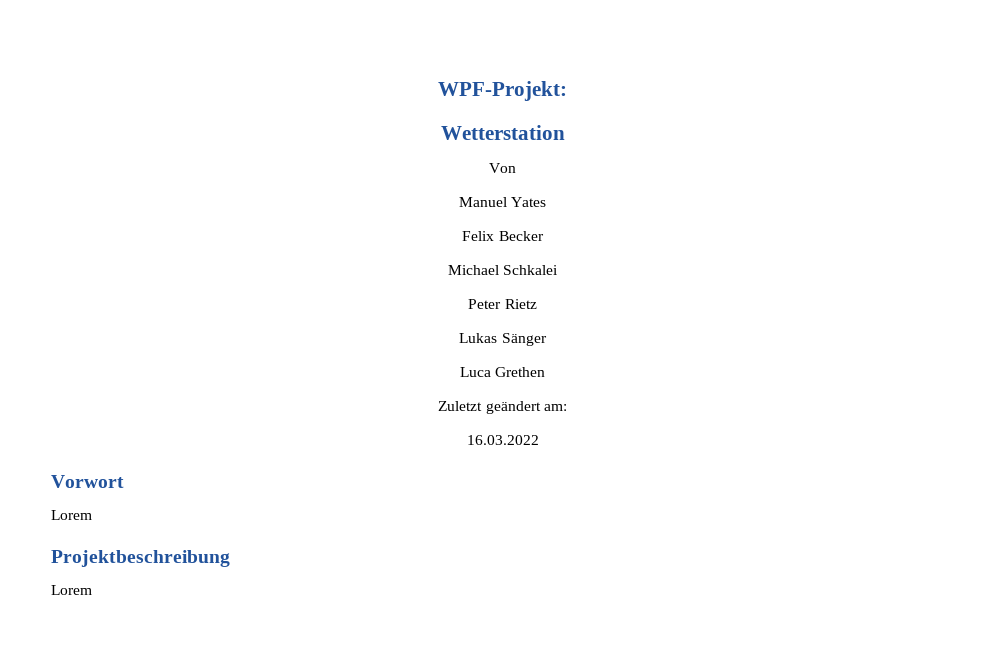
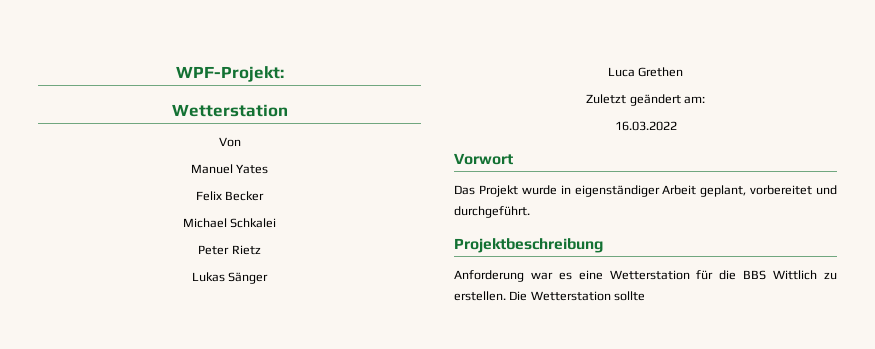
  Vorwort
- Lorem
+ Das Projekt wurde in eigenständiger Arbeit geplant, vorbereitet und durchgeführt.
  Projektbeschreibung
- Lorem
+ Anforderung war es eine Wetterstation für die BBS Wittlich zu erstellen. Die Wetterstation sollte

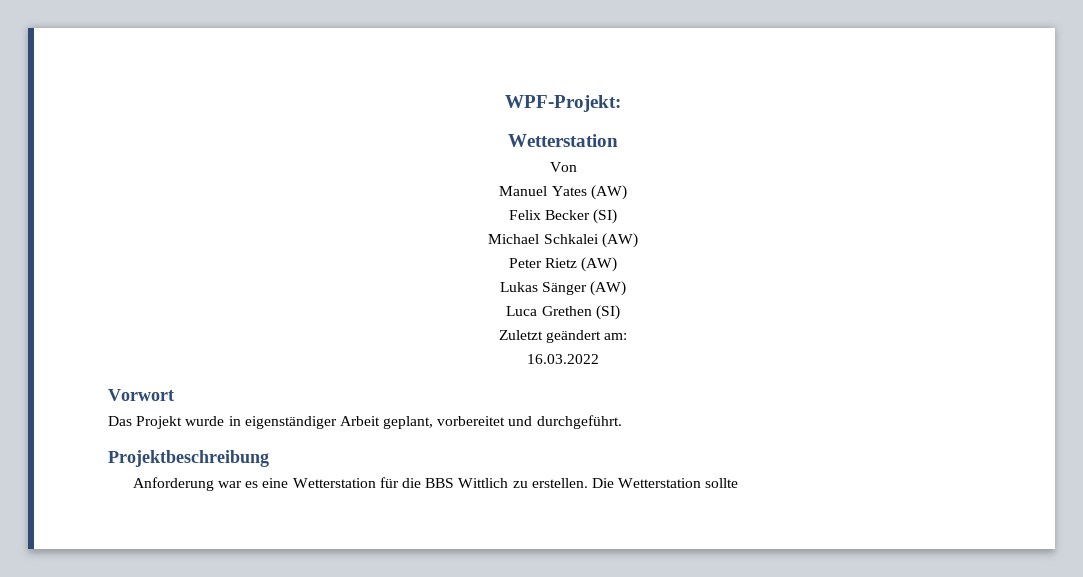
- Manuel Yates
+ Manuel Yates (AW)
- Felix Becker
+ Felix Becker (SI)
- Michael Schkalei
+ Michael Schkalei (AW)
- Peter Rietz
+ Peter Rietz (AW)
- Lukas Sänger
+ Lukas Sänger (AW)
- Luca Grethen
+ Luca Grethen (SI)

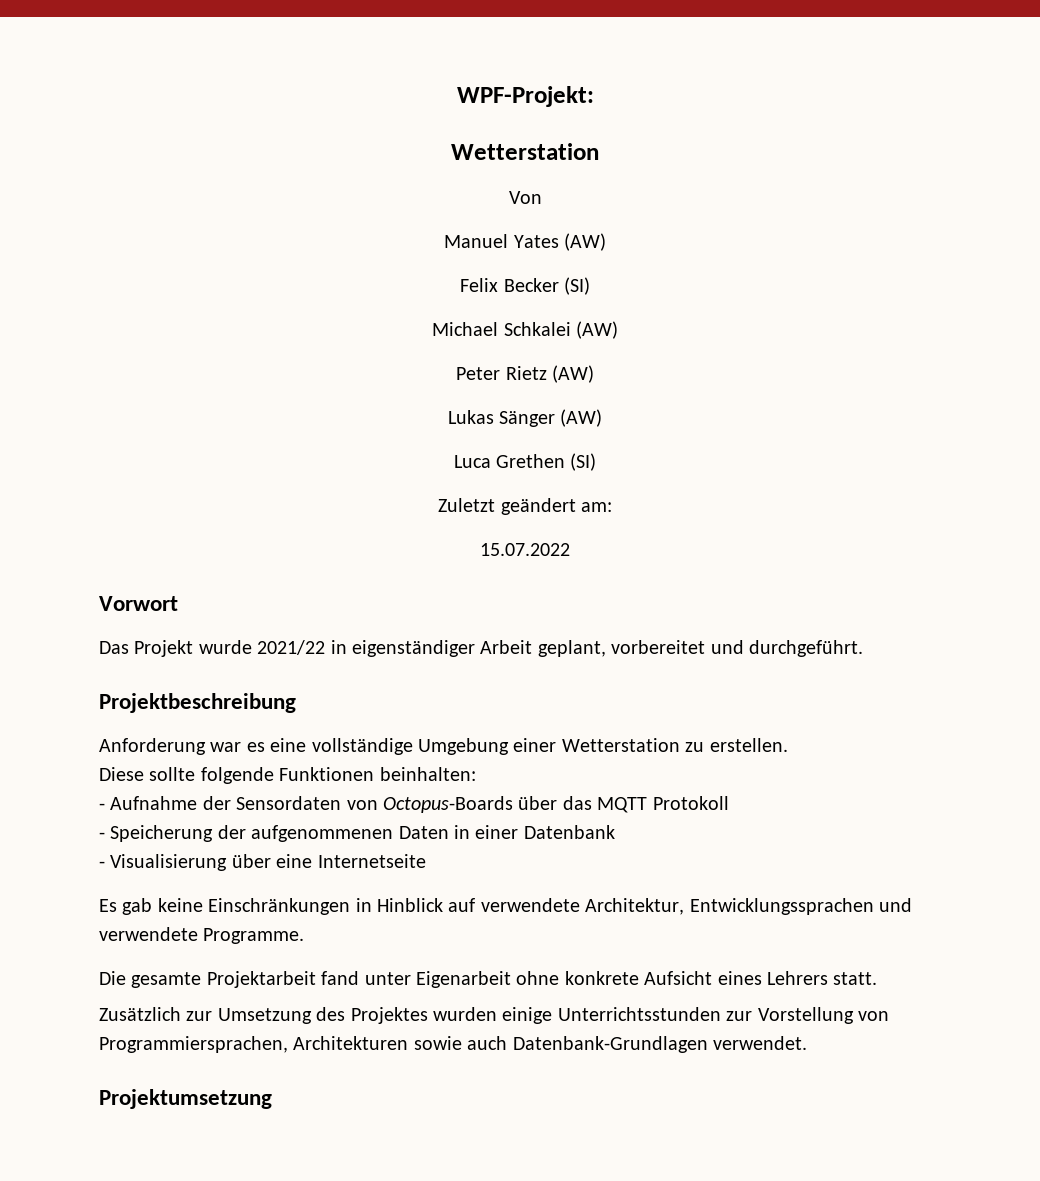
- 16.03.2022
+ 15.07.2022
- Das Projekt wurde in eigenständiger Arbeit geplant, vorbereitet und durchgeführt.
+ Das Projekt wurde 2021/22 in eigenständiger Arbeit geplant, vorbereitet und durchgeführt.
- Anforderung war es eine Wetterstation für die BBS Wittlich zu erstellen. Die Wetterstation sollte
+ Anforderung war es eine vollständige Umgebung einer Wetterstation zu erstellen.
+ Diese sollte folgende Funktionen beinhalten:
+ - Aufnahme der Sensordaten von Octopus-Boards über das MQTT Protokoll
+ - Speicherung der aufgenommenen Daten in einer Datenbank
+ - Visualisierung über eine Internetseite
+ Es gab keine Einschränkungen in Hinblick auf verwendete Architektur, Entwicklungssprachen und verwendete Programme.
+ Die gesamte Projektarbeit fand unter Eigenarbeit ohne konkrete Aufsicht eines Lehrers statt.
+ Zusätzlich zur Umsetzung des Projektes wurden einige Unterrichtsstunden zur Vorstellung von Programmiersprachen, Architekturen sowie auch Datenbank-Grundlagen verwendet.
+ Projektumsetzung

